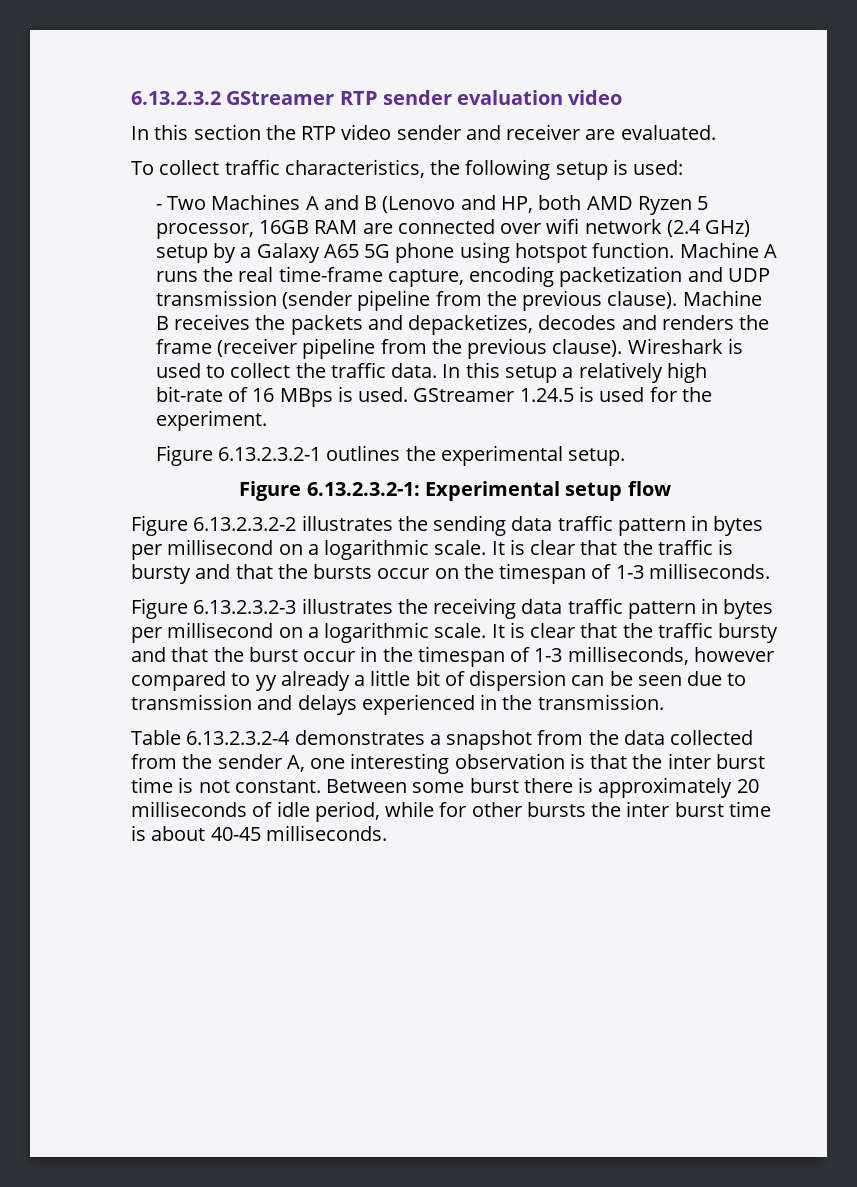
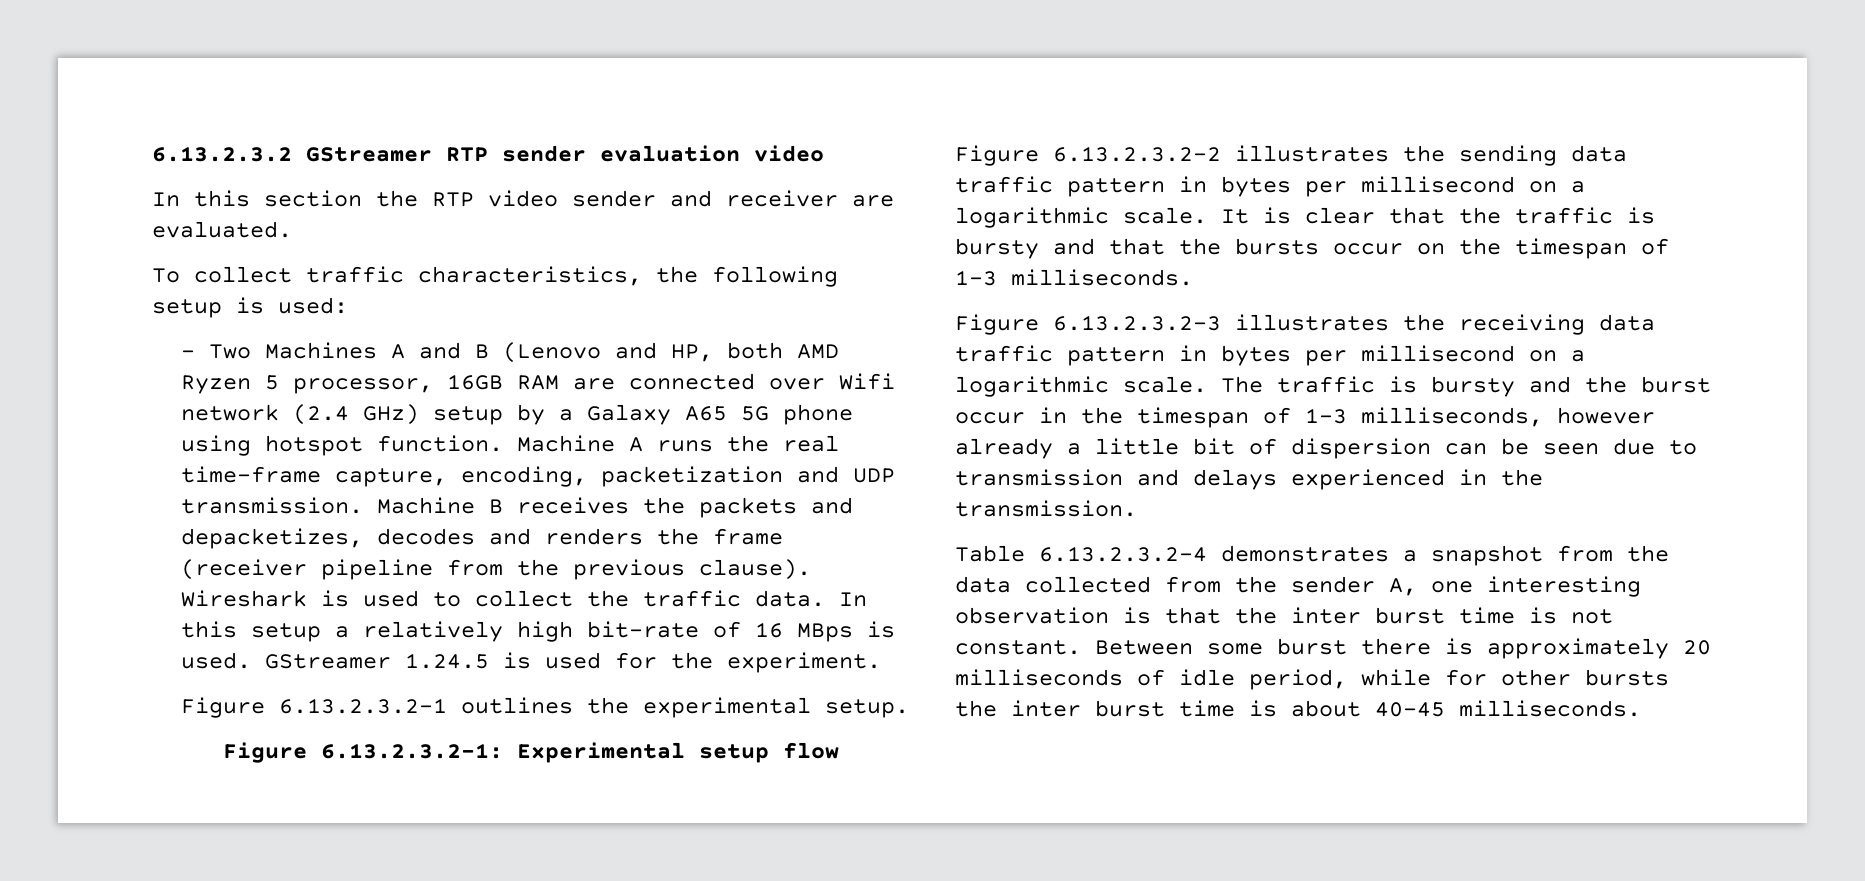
- - Two Machines A and B (Lenovo and HP, both AMD Ryzen 5 processor, 16GB RAM are connected over wifi network (2.4 GHz) setup by a Galaxy A65 5G phone using hotspot function.
+ - Two Machines A and B (Lenovo and HP, both AMD Ryzen 5 processor, 16GB RAM are connected over Wifi network (2.4 GHz) setup by a Galaxy A65 5G phone using hotspot function.
- Machine A runs the real time-frame capture, encoding packetization and UDP transmission (sender pipeline from the previous clause).
+ Machine A runs the real time-frame capture, encoding, packetization and UDP transmission.
- It is clear that the traffic bursty and that the burst occur in the timespan of 1-3 milliseconds, however compared to yy already a little bit of dispersion can be seen due to transmission and delays experienced in the transmission.
+ The traffic is bursty and the burst occur in the timespan of 1-3 milliseconds, however already a little bit of dispersion can be seen due to transmission and delays experienced in the transmission.

